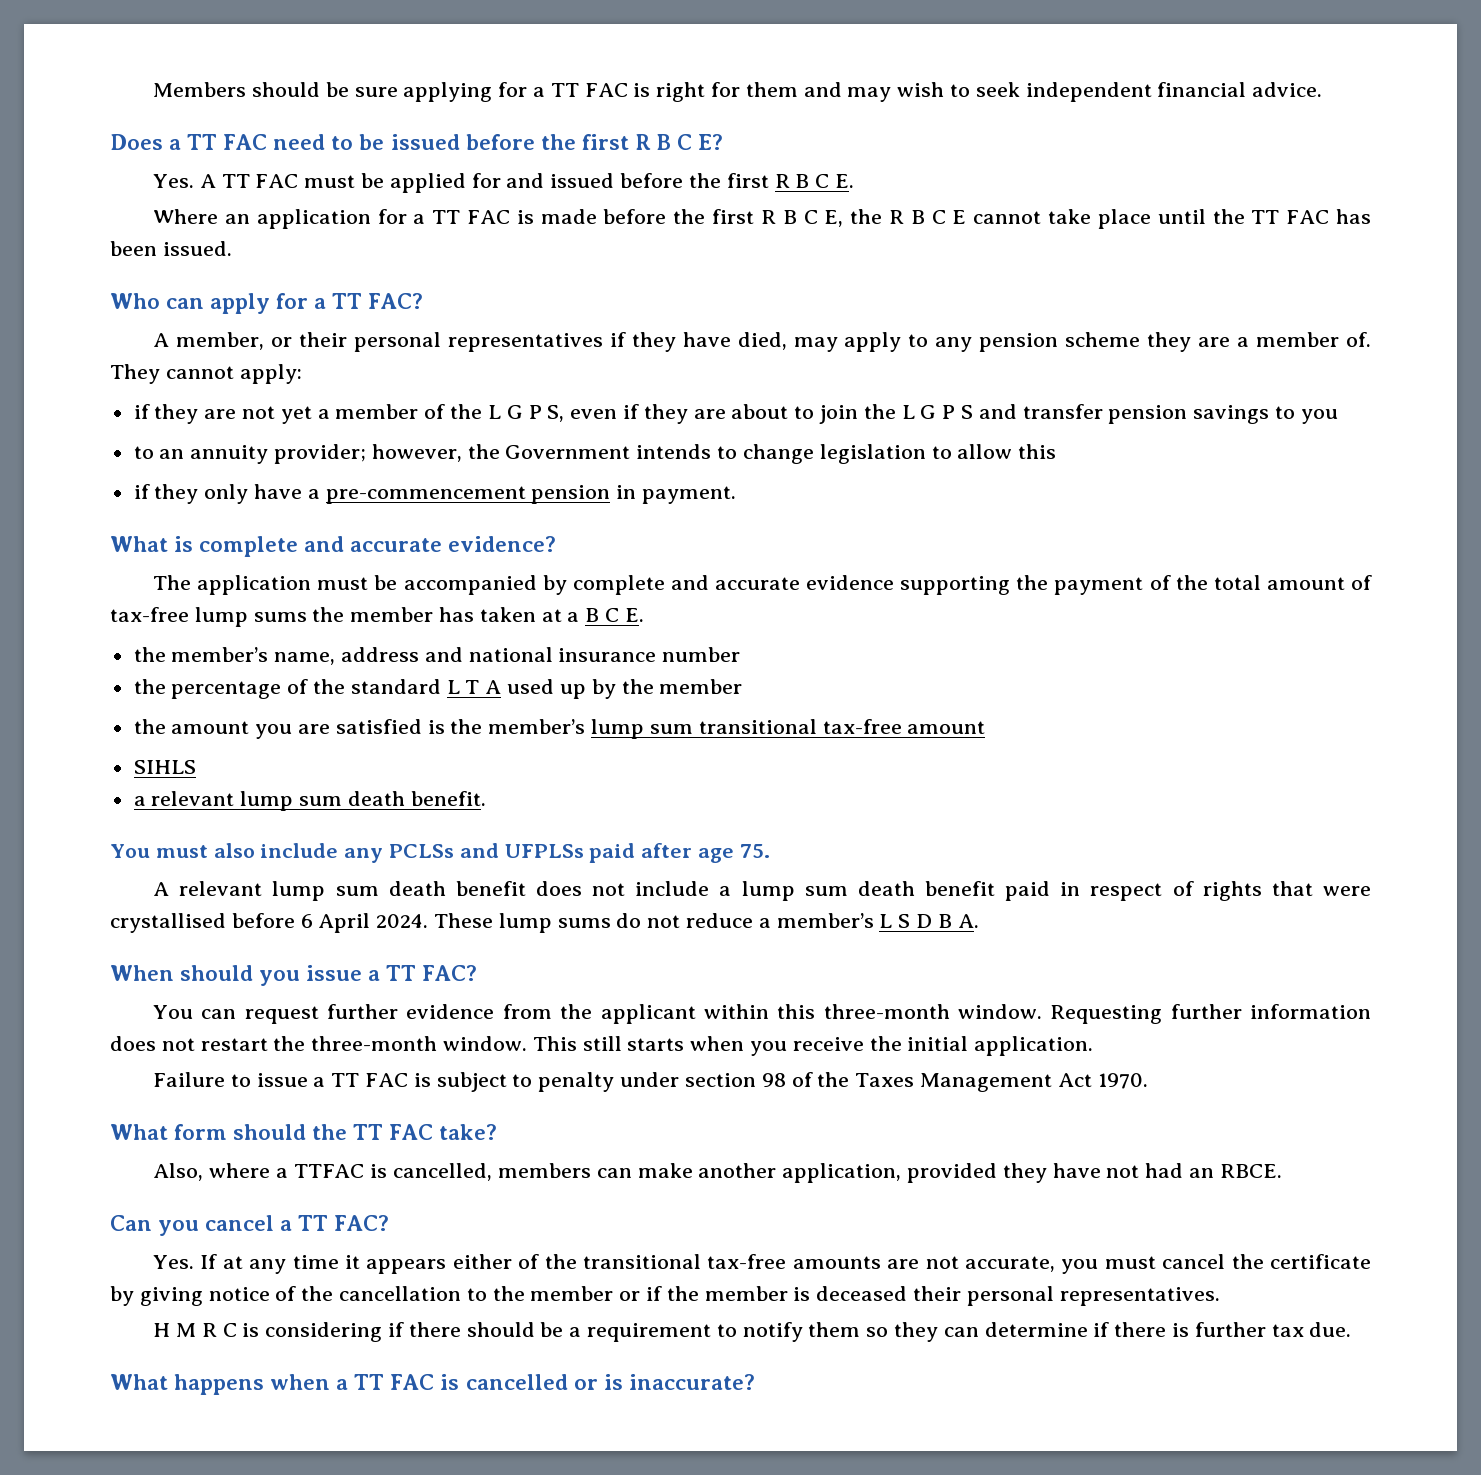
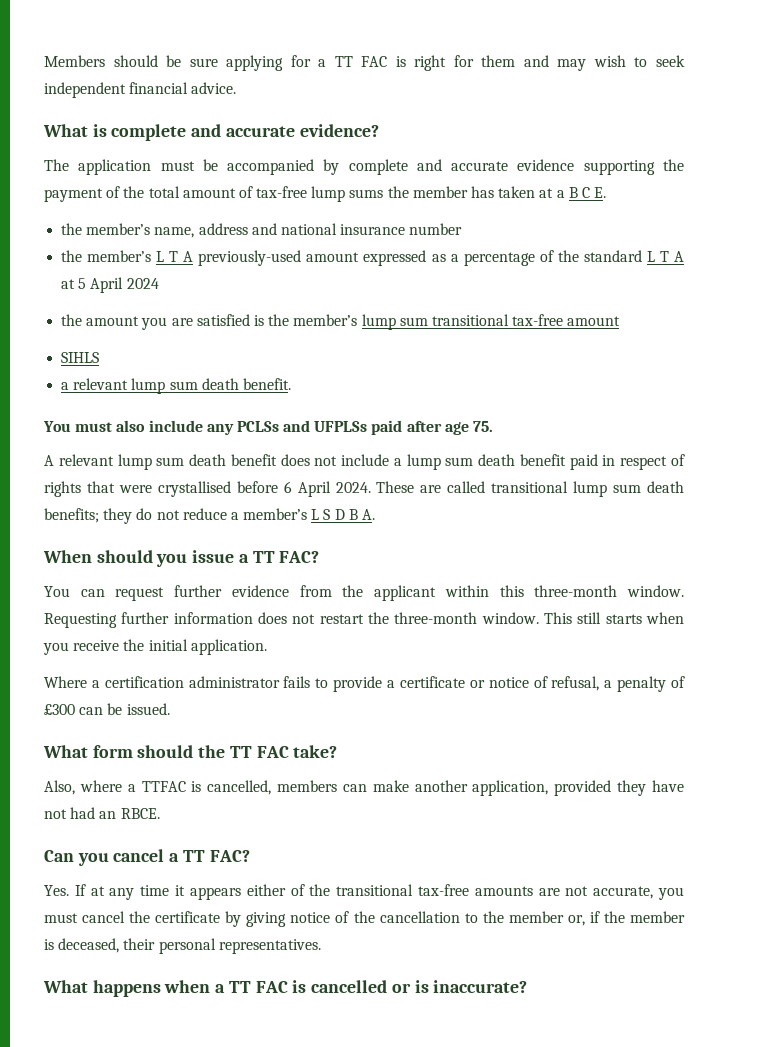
- Does a TT FAC need to be issued before the first R B C E?
- Yes. A TT FAC must be applied for and issued before the first R B C E.
- Where an application for a TT FAC is made before the first R B C E, the R B C E cannot take place until the TT FAC has been issued.
- Who can apply for a TT FAC?
- A member, or their personal representatives if they have died, may apply to any pension scheme they are a member of. They cannot apply:
- if they are not yet a member of the L G P S, even if they are about to join the L G P S and transfer pension savings to you
- to an annuity provider; however, the Government intends to change legislation to allow this
- if they only have a pre-commencement pension in payment.
- the percentage of the standard L T A used up by the member
+ the member’s L T A previously-used amount expressed as a percentage of the standard L T A at 5 April 2024
- These lump sums do not reduce a member’s L S D B A.
+ These are called transitional lump sum death benefits; they do not reduce a member’s L S D B A.
- Failure to issue a TT FAC is subject to penalty under section 98 of the Taxes Management Act 1970.
+ Where a certification administrator fails to provide a certificate or notice of refusal, a penalty of £300 can be issued.
- Yes. If at any time it appears either of the transitional tax-free amounts are not accurate, you must cancel the certificate by giving notice of the cancellation to the member or if the member is deceased their personal representatives.
+ Yes. If at any time it appears either of the transitional tax-free amounts are not accurate, you must cancel the certificate by giving notice of the cancellation to the member or, if the member is deceased, their personal representatives.
- H M R C is considering if there should be a requirement to notify them so they can determine if there is further tax due.

